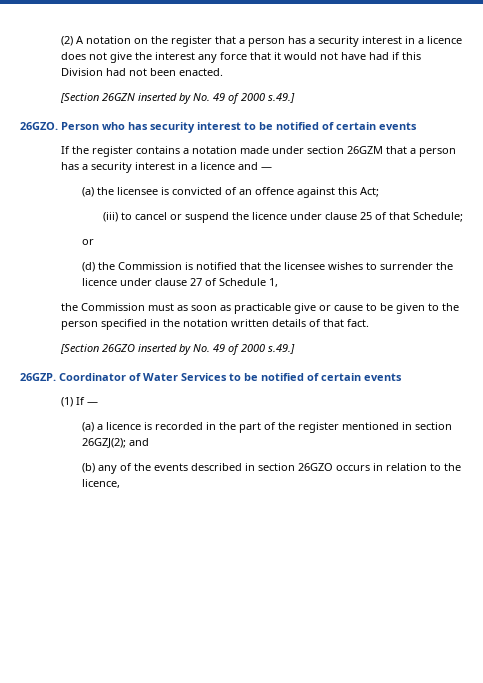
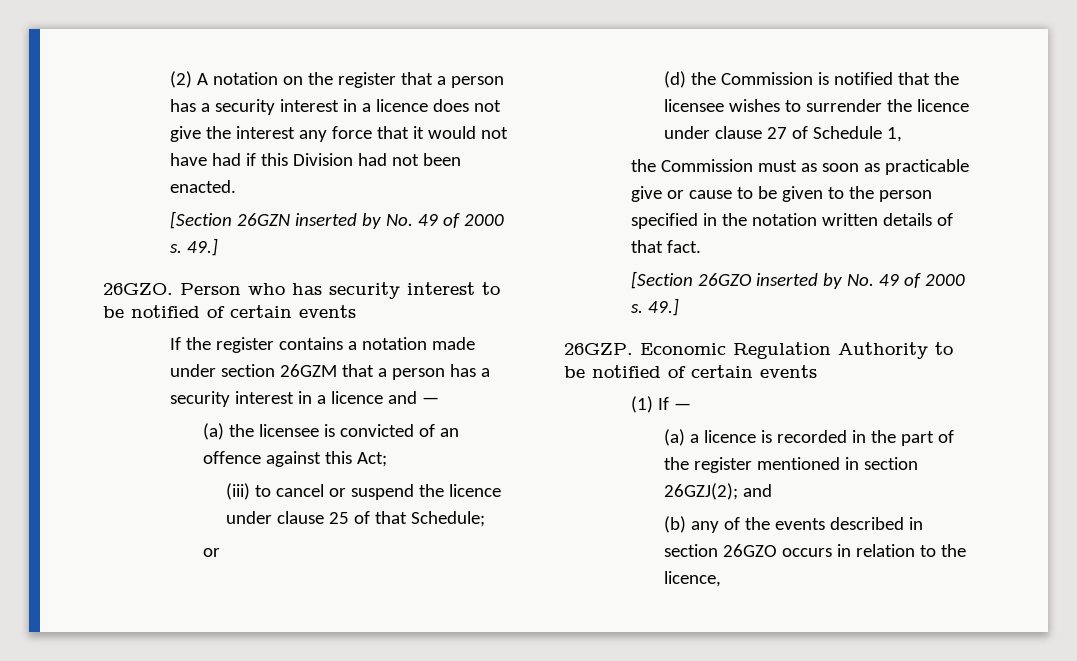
- [Section 26GZN inserted by No. 49 of 2000 s.49.]
+ [Section 26GZN inserted by No. 49 of 2000 s. 49.]
- [Section 26GZO inserted by No. 49 of 2000 s.49.]
+ [Section 26GZO inserted by No. 49 of 2000 s. 49.]
- Coordinator of Water Services to be notified of certain events
+ Economic Regulation Authority to be notified of certain events

